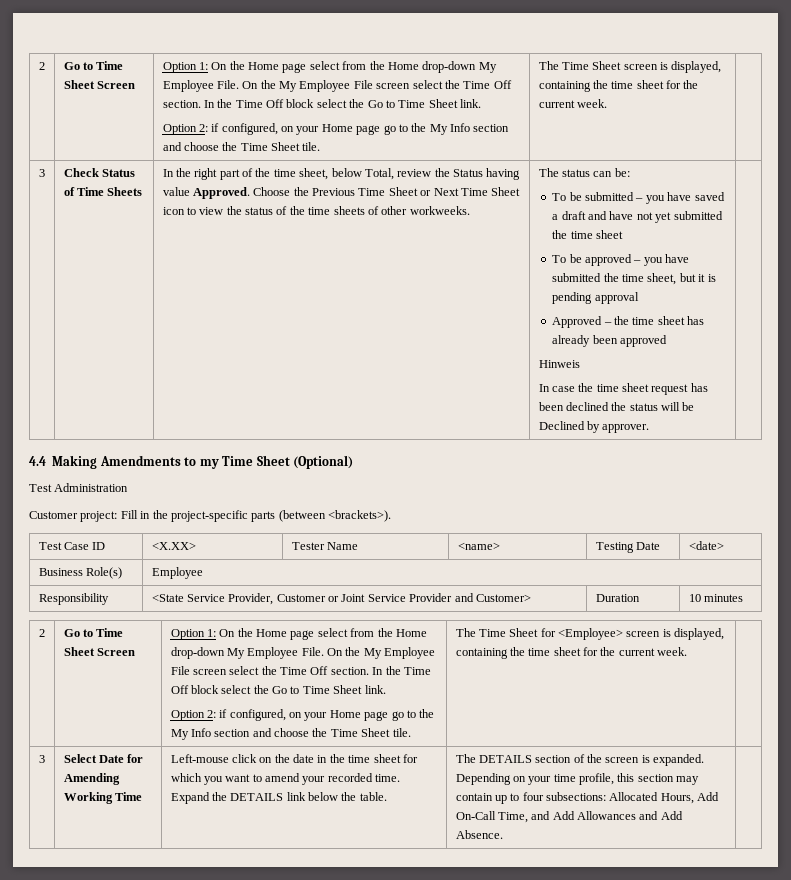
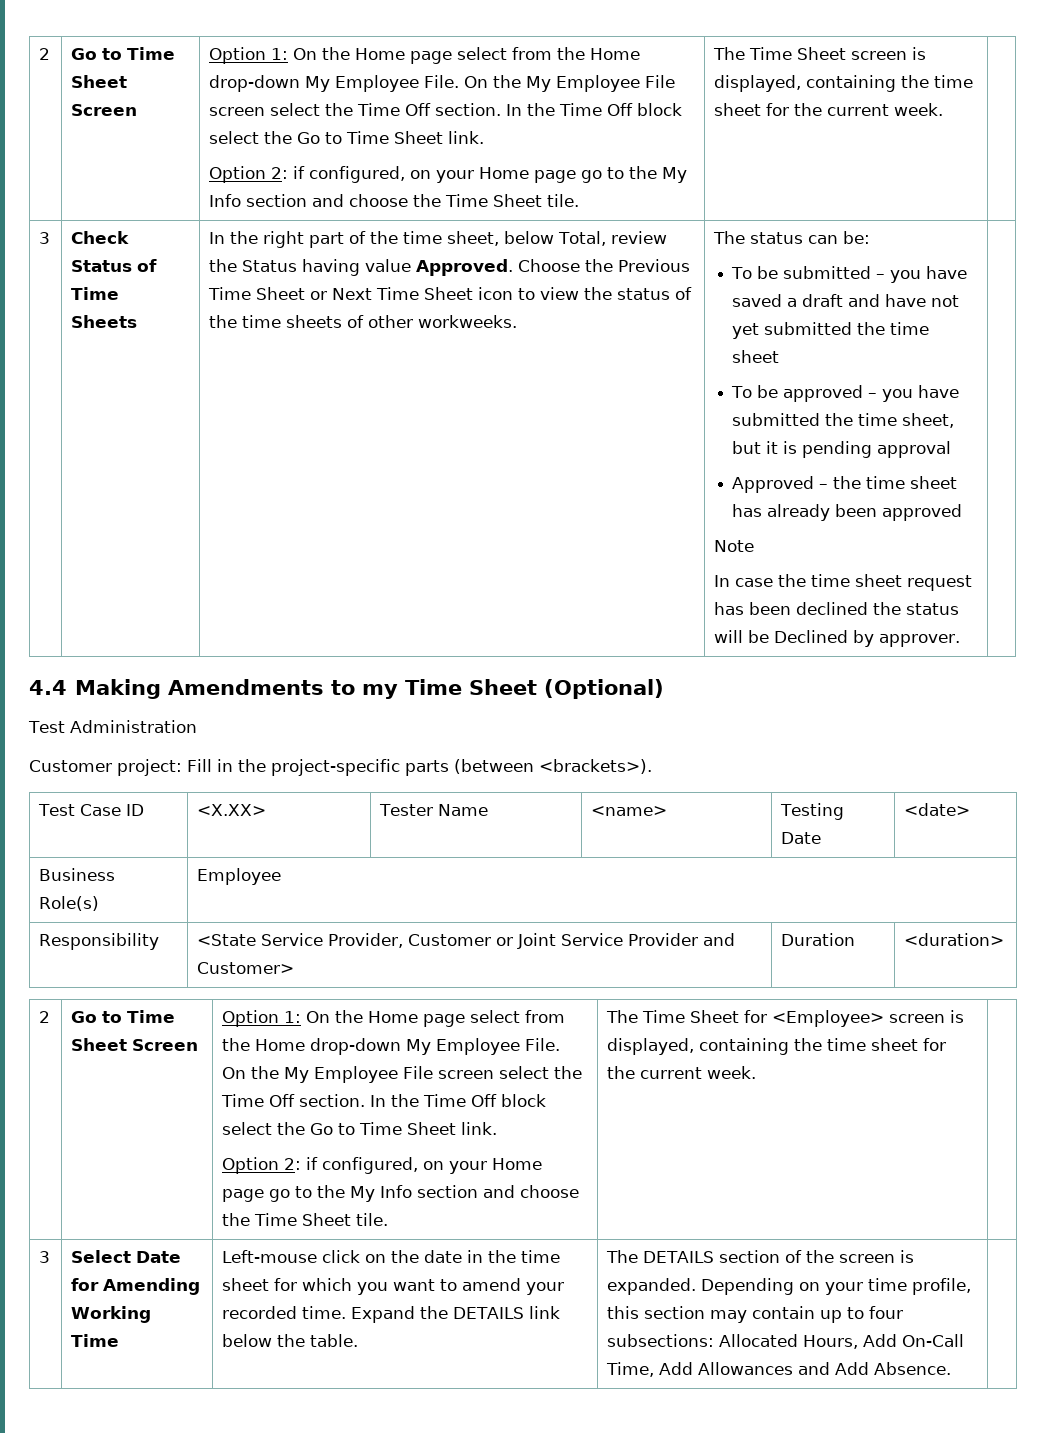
- Hinweis
+ Note
- Responsibility | <State Service Provider, Customer or Joint Service Provider and Customer> | Duration | 10 minutes
+ Responsibility | <State Service Provider, Customer or Joint Service Provider and Customer> | Duration | <duration>
- Depending on your time profile, this section may contain up to four subsections: Allocated Hours, Add On-Call Time, and Add Allowances and Add Absence.
+ Depending on your time profile, this section may contain up to four subsections: Allocated Hours, Add On-Call Time, Add Allowances and Add Absence.

